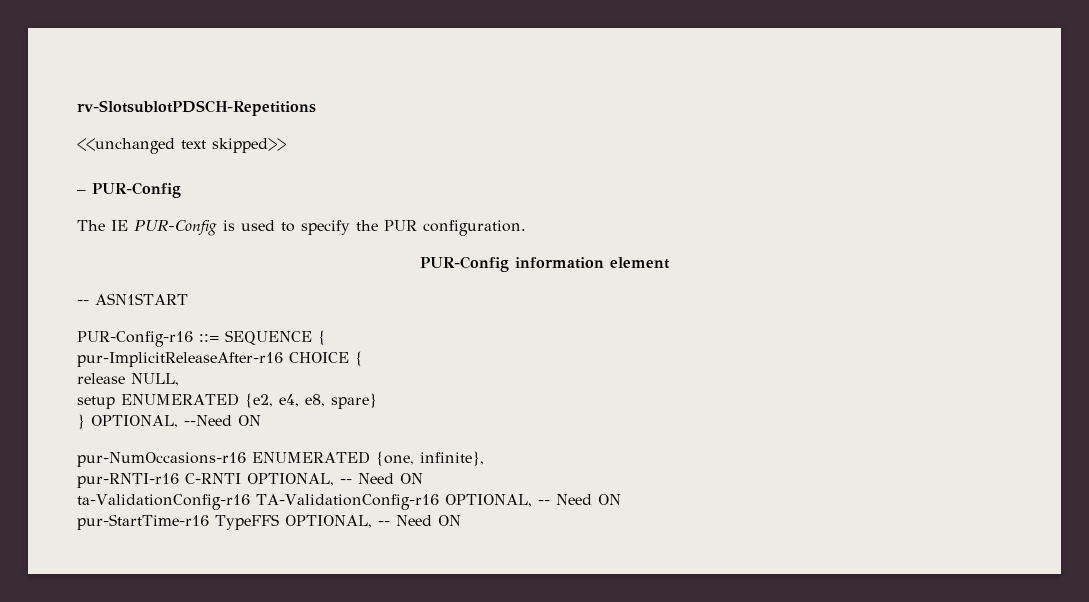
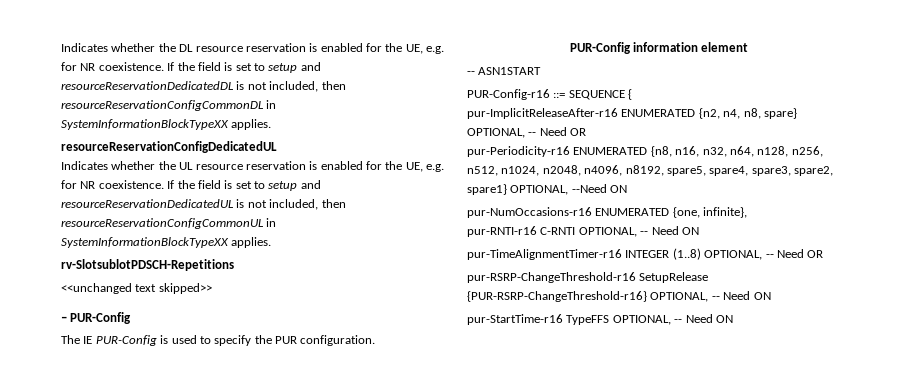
+ Indicates whether the DL resource reservation is enabled for the UE, e.g. for NR coexistence. If the field is set to setup and resourceReservationDedicatedDL is not included, then resourceReservationConfigCommonDL in SystemInformationBlockTypeXX applies.
+ resourceReservationConfigDedicatedUL
+ Indicates whether the UL resource reservation is enabled for the UE, e.g. for NR coexistence. If the field is set to setup and resourceReservationDedicatedUL is not included, then resourceReservationConfigCommonUL in SystemInformationBlockTypeXX applies.
- pur-ImplicitReleaseAfter-r16 CHOICE {
- release NULL,
- setup ENUMERATED {e2, e4, e8, spare}
- } OPTIONAL, --Need ON
+ pur-ImplicitReleaseAfter-r16 ENUMERATED {n2, n4, n8, spare} OPTIONAL, -- Need OR
+ pur-Periodicity-r16 ENUMERATED {n8, n16, n32, n64, n128, n256, n512, n1024, n2048, n4096, n8192, spare5, spare4, spare3, spare2, spare1} OPTIONAL, --Need ON
- ta-ValidationConfig-r16 TA-ValidationConfig-r16 OPTIONAL, -- Need ON
+ pur-TimeAlignmentTimer-r16 INTEGER (1..8) OPTIONAL, -- Need OR
+ pur-RSRP-ChangeThreshold-r16 SetupRelease {PUR-RSRP-ChangeThreshold-r16} OPTIONAL, -- Need ON

